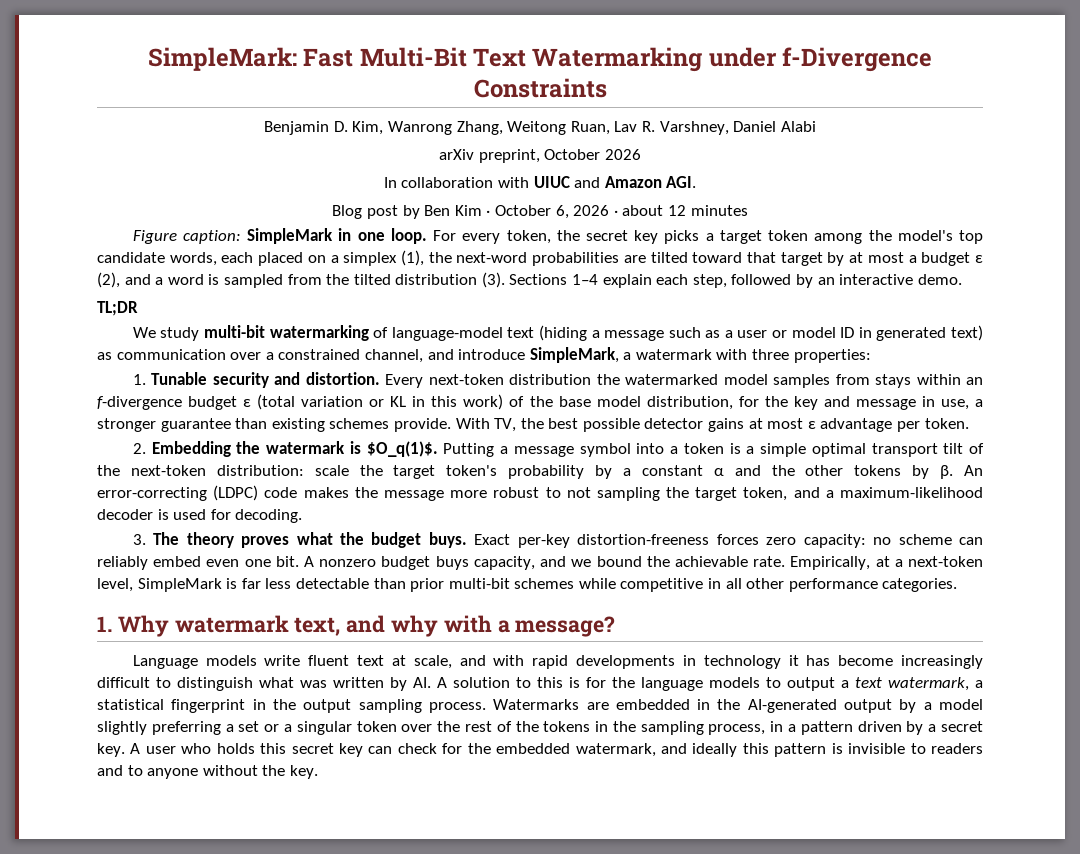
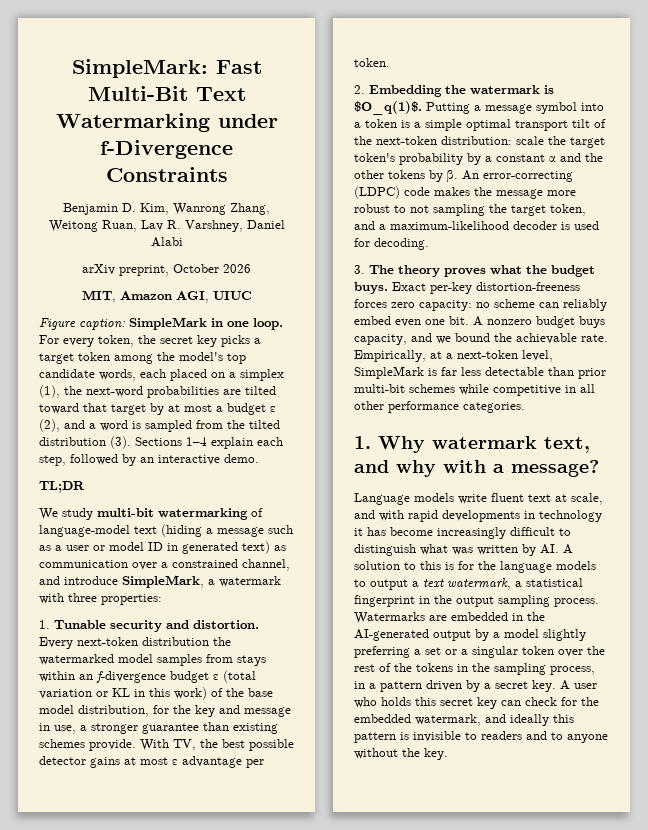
- In collaboration with UIUC and Amazon AGI.
- Blog post by Ben Kim · October 6, 2026 · about 12 minutes
+ MIT, Amazon AGI, UIUC

